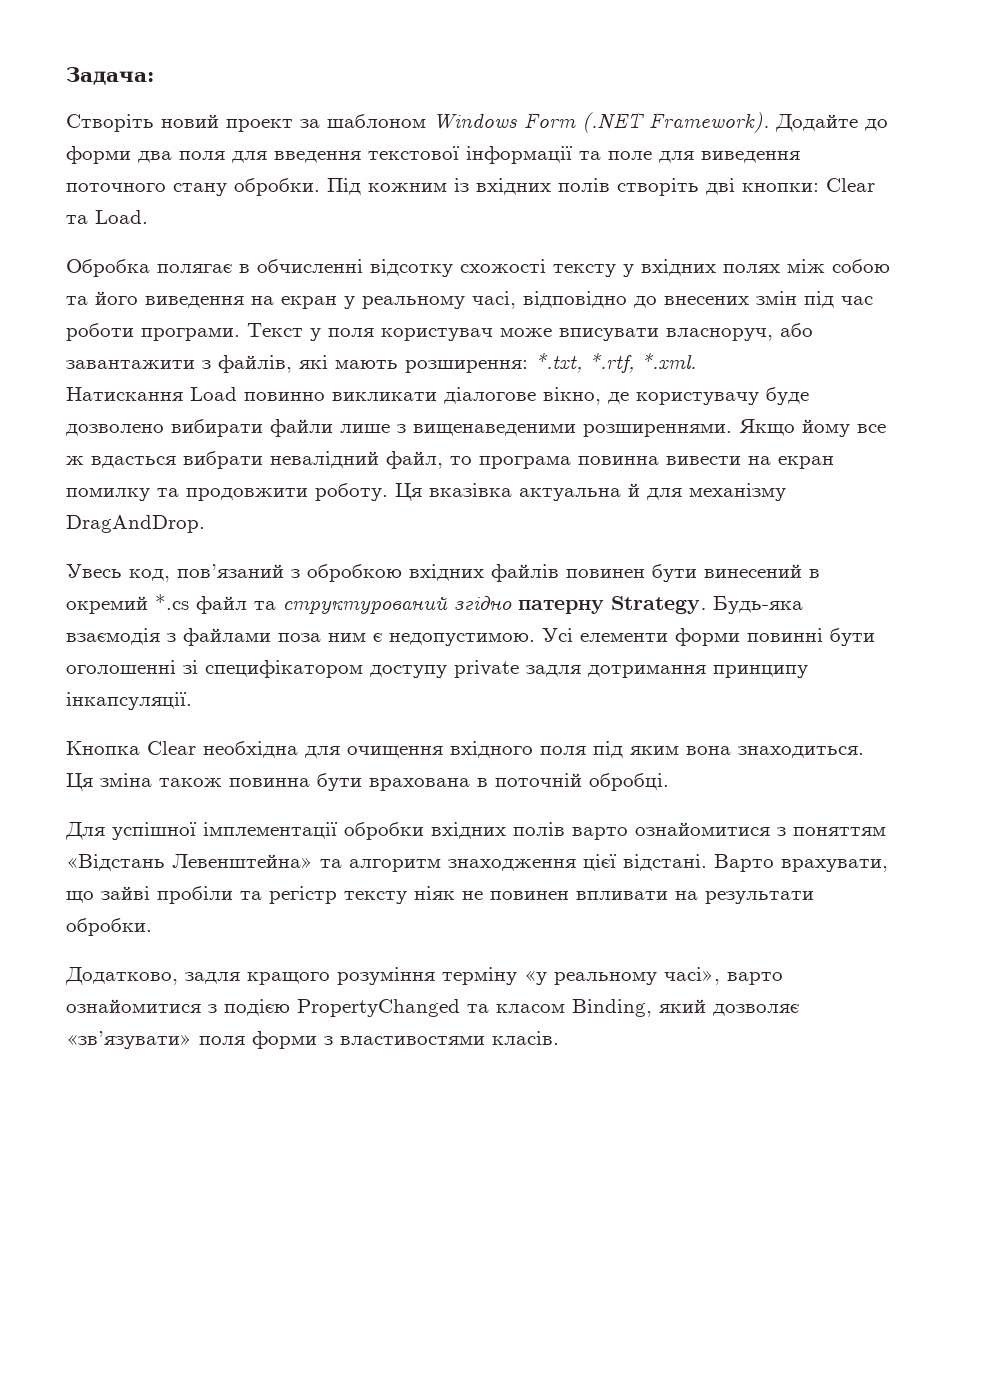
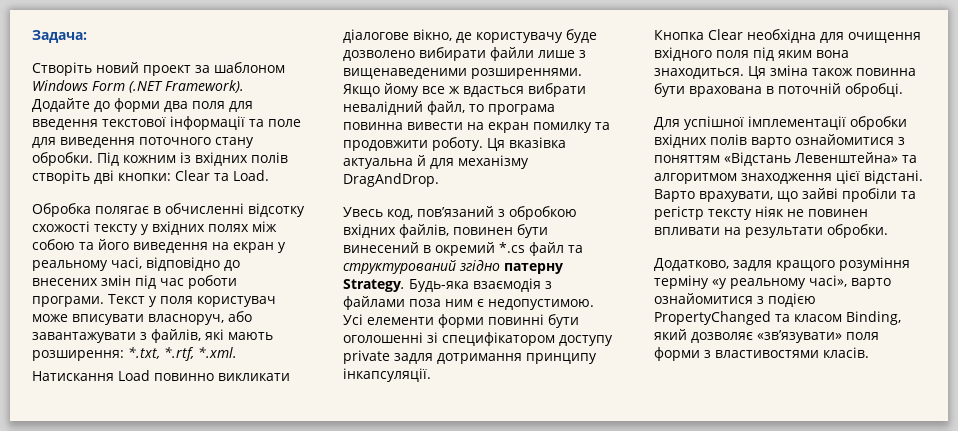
- Текст у поля користувач може вписувати власноруч, або завантажити з файлів, які мають розширення: *.txt, *.rtf, *.xml.
+ Текст у поля користувач може вписувати власноруч, або завантажувати з файлів, які мають розширення: *.txt, *.rtf, *.xml.
- Увесь код, пов’язаний з обробкою вхідних файлів повинен бути винесений в окремий *.cs файл та структурований згідно патерну Strategy.
+ Увесь код, пов’язаний з обробкою вхідних файлів, повинен бути винесений в окремий *.cs файл та структурований згідно патерну Strategy.
- Для успішної імплементації обробки вхідних полів варто ознайомитися з поняттям «Відстань Левенштейна» та алгоритм знаходження цієї відстані.
+ Для успішної імплементації обробки вхідних полів варто ознайомитися з поняттям «Відстань Левенштейна» та алгоритмом знаходження цієї відстані.

